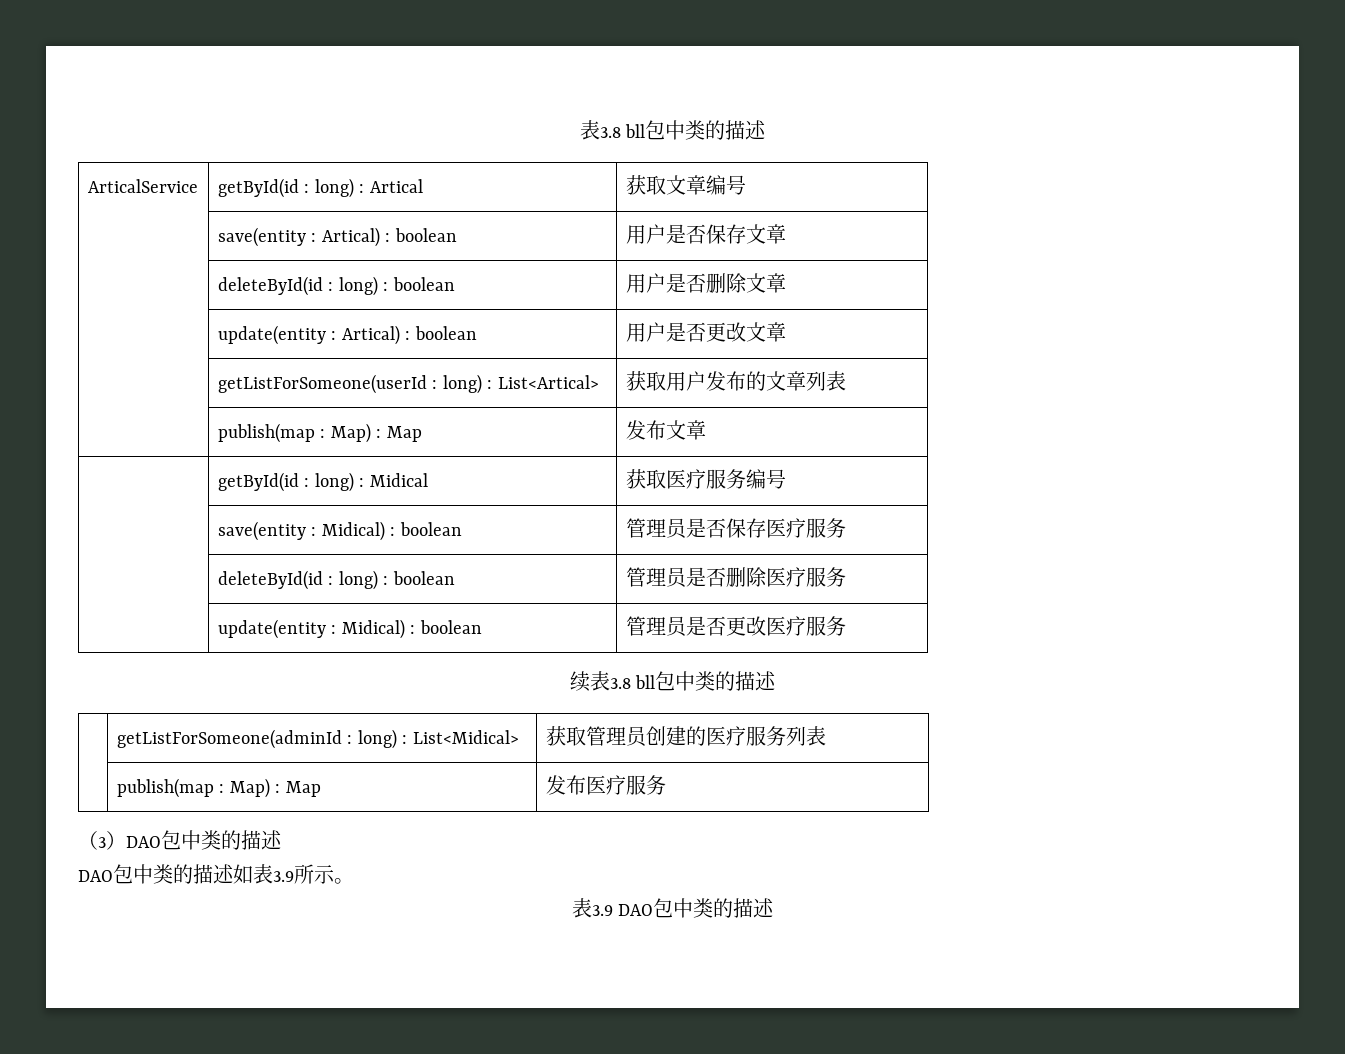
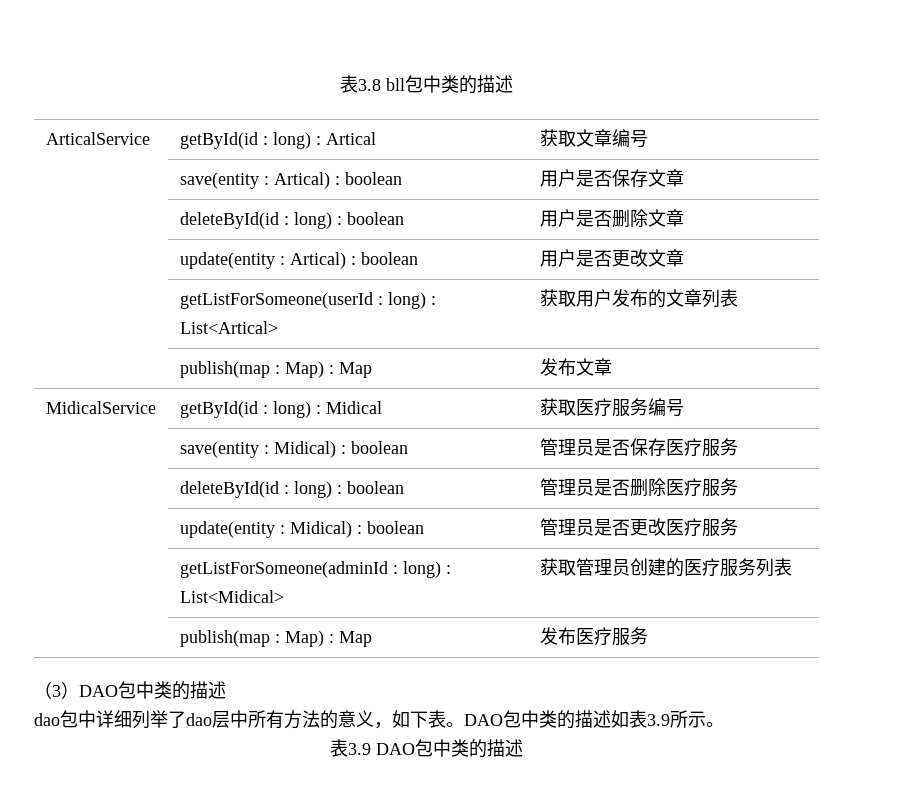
- | getById(id : long) : Midical | 获取医疗服务编号
+ MidicalService | getById(id : long) : Midical | 获取医疗服务编号
- 续表3.8 bll包中类的描述
+ dao包中详细列举了dao层中所有方法的意义，如下表。

